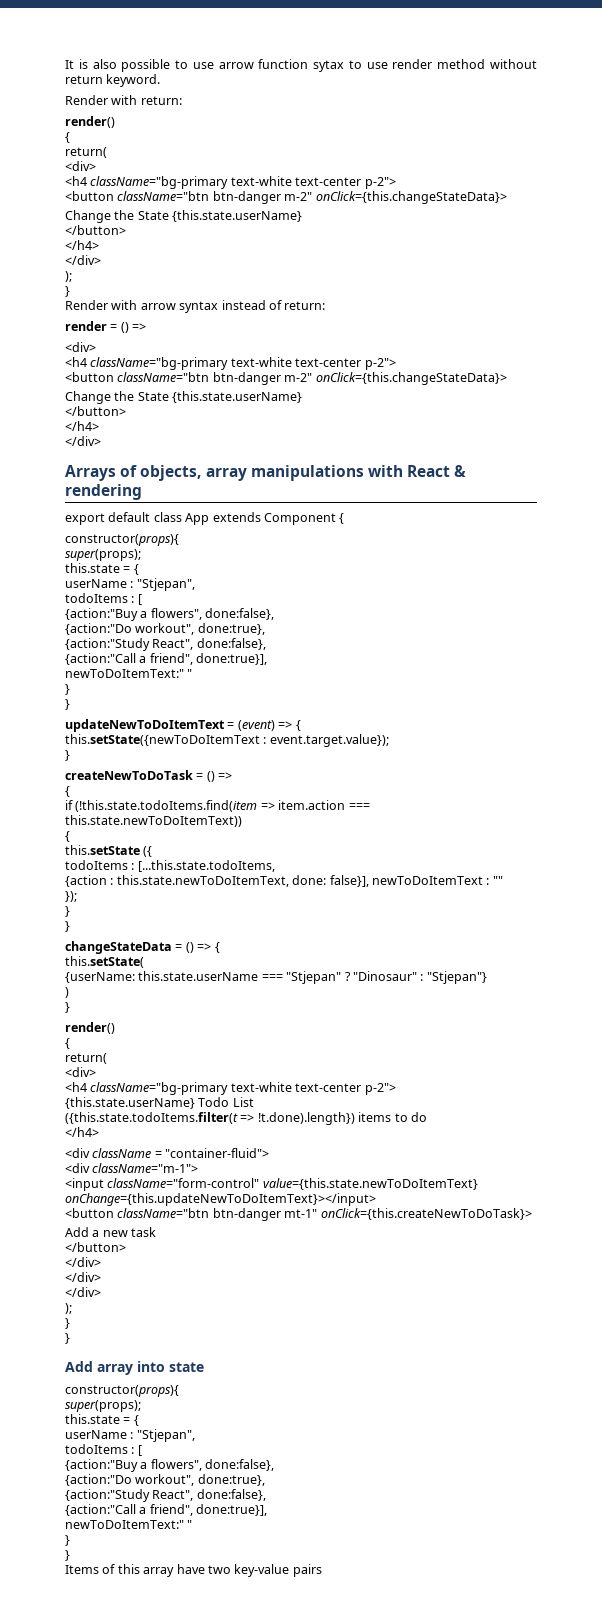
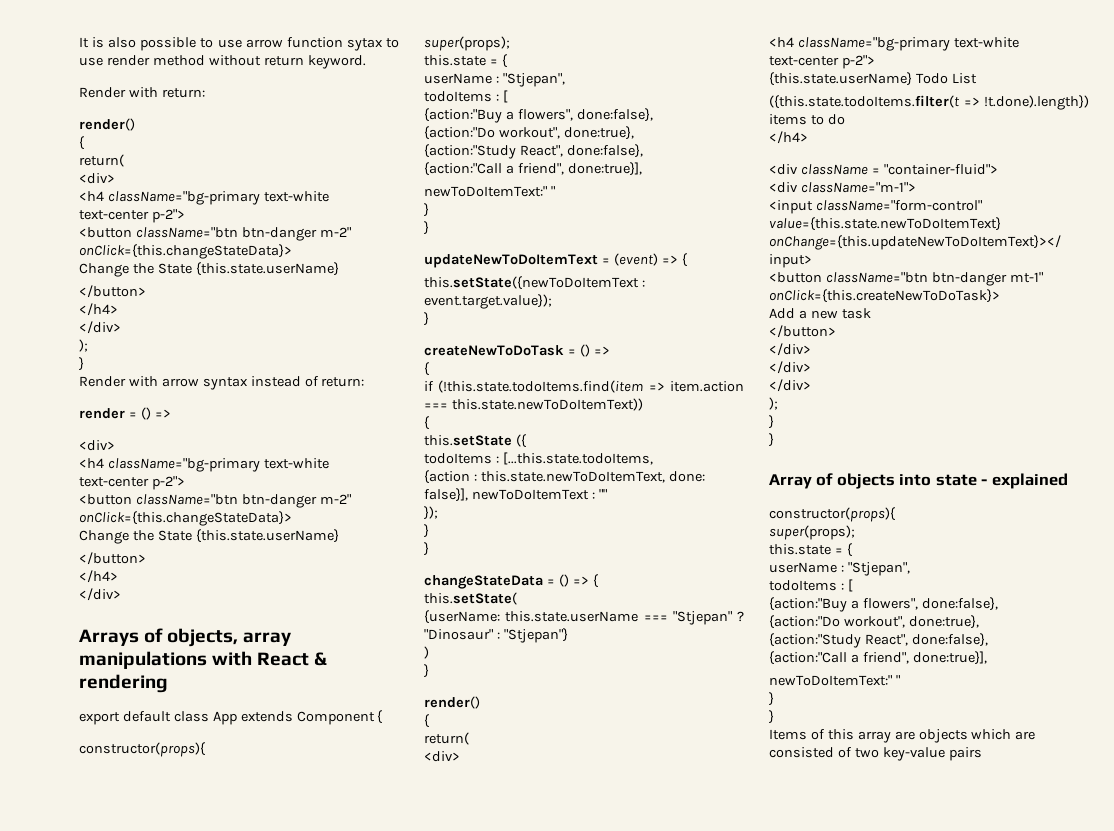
- Add array into state
+ Array of objects into state - explained
- Items of this array have two key-value pairs
+ Items of this array are objects which are consisted of two key-value pairs

